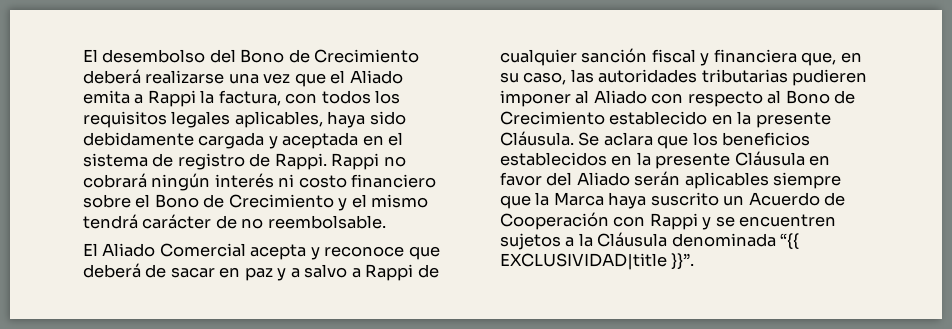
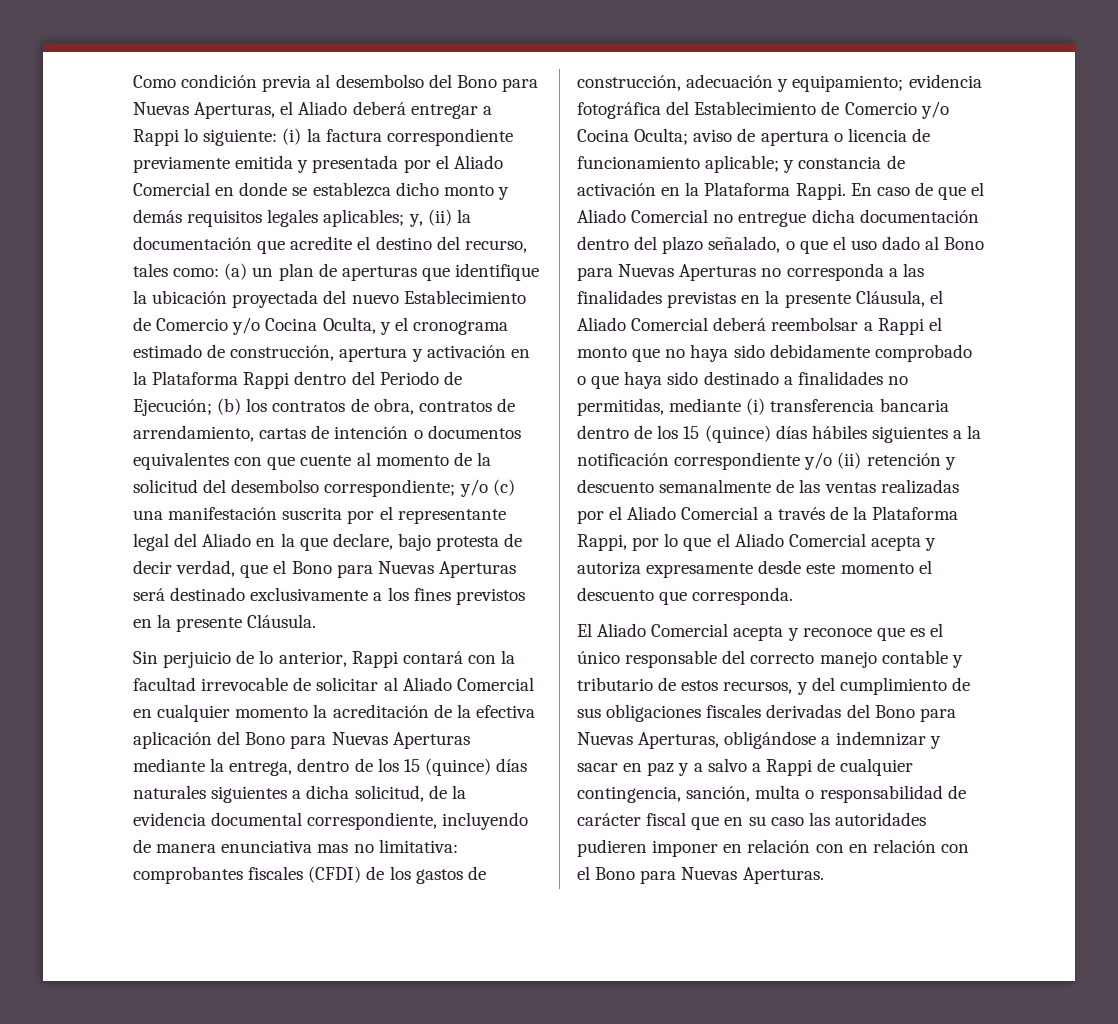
- El desembolso del Bono de Crecimiento deberá realizarse una vez que el Aliado emita a Rappi la factura, con todos los requisitos legales aplicables, haya sido debidamente cargada y aceptada en el sistema de registro de Rappi. Rappi no cobrará ningún interés ni costo financiero sobre el Bono de Crecimiento y el mismo tendrá carácter de no reembolsable.
+ Como condición previa al desembolso del Bono para Nuevas Aperturas, el Aliado deberá entregar a Rappi lo siguiente: (i) la factura correspondiente previamente emitida y presentada por el Aliado Comercial en donde se establezca dicho monto y demás requisitos legales aplicables; y, (ii) la documentación que acredite el destino del recurso, tales como: (a) un plan de aperturas que identifique la ubicación proyectada del nuevo Establecimiento de Comercio y/o Cocina Oculta, y el cronograma estimado de construcción, apertura y activación en la Plataforma Rappi dentro del Periodo de Ejecución; (b) los contratos de obra, contratos de arrendamiento, cartas de intención o documentos equivalentes con que cuente al momento de la solicitud del desembolso correspondiente; y/o (c) una manifestación suscrita por el representante legal del Aliado en la que declare, bajo protesta de decir verdad, que el Bono para Nuevas Aperturas será destinado exclusivamente a los fines previstos en la presente Cláusula.
+ Sin perjuicio de lo anterior, Rappi contará con la facultad irrevocable de solicitar al Aliado Comercial en cualquier momento la acreditación de la efectiva aplicación del Bono para Nuevas Aperturas mediante la entrega, dentro de los 15 (quince) días naturales siguientes a dicha solicitud, de la evidencia documental correspondiente, incluyendo de manera enunciativa mas no limitativa: comprobantes fiscales (CFDI) de los gastos de construcción, adecuación y equipamiento; evidencia fotográfica del Establecimiento de Comercio y/o Cocina Oculta; aviso de apertura o licencia de funcionamiento aplicable; y constancia de activación en la Plataforma Rappi. En caso de que el Aliado Comercial no entregue dicha documentación dentro del plazo señalado, o que el uso dado al Bono para Nuevas Aperturas no corresponda a las finalidades previstas en la presente Cláusula, el Aliado Comercial deberá reembolsar a Rappi el monto que no haya sido debidamente comprobado o que haya sido destinado a finalidades no permitidas, mediante (i) transferencia bancaria dentro de los 15 (quince) días hábiles siguientes a la notificación correspondiente y/o (ii) retención y descuento semanalmente de las ventas realizadas por el Aliado Comercial a través de la Plataforma Rappi, por lo que el Aliado Comercial acepta y autoriza expresamente desde este momento el descuento que corresponda.
- El Aliado Comercial acepta y reconoce que deberá de sacar en paz y a salvo a Rappi de cualquier sanción fiscal y financiera que, en su caso, las autoridades tributarias pudieren imponer al Aliado con respecto al Bono de Crecimiento establecido en la presente Cláusula. Se aclara que los beneficios establecidos en la presente Cláusula en favor del Aliado serán aplicables siempre que la Marca haya suscrito un Acuerdo de Cooperación con Rappi y se encuentren sujetos a la Cláusula denominada “{{ EXCLUSIVIDAD|title }}”.
+ El Aliado Comercial acepta y reconoce que es el único responsable del correcto manejo contable y tributario de estos recursos, y del cumplimiento de sus obligaciones fiscales derivadas del Bono para Nuevas Aperturas, obligándose a indemnizar y sacar en paz y a salvo a Rappi de cualquier contingencia, sanción, multa o responsabilidad de carácter fiscal que en su caso las autoridades pudieren imponer en relación con en relación con el Bono para Nuevas Aperturas.

